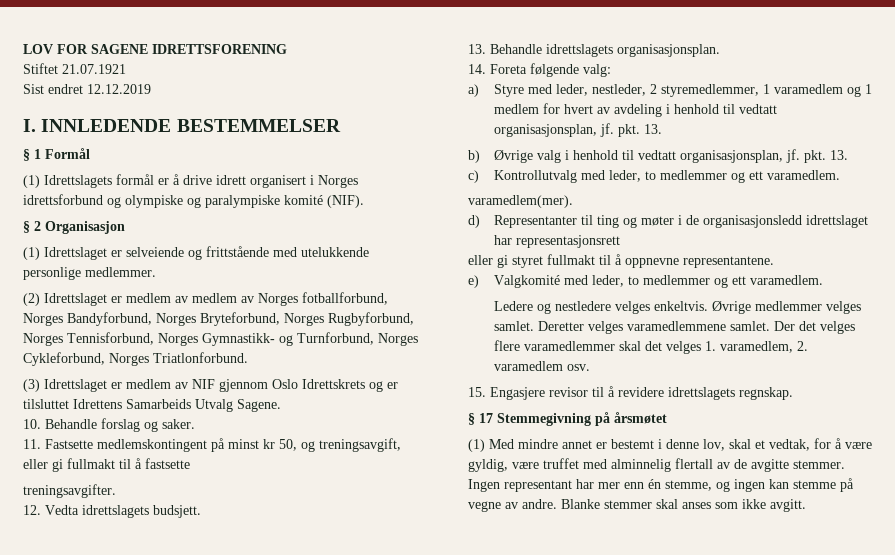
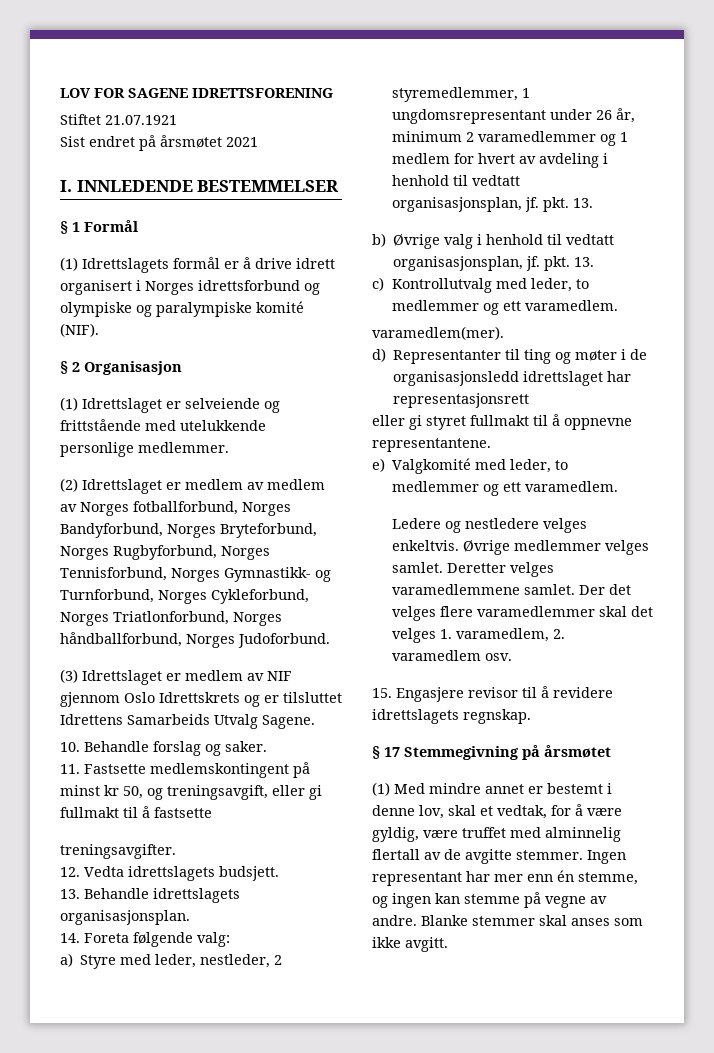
- Sist endret 12.12.2019
+ Sist endret på årsmøtet 2021
- (2) Idrettslaget er medlem av medlem av Norges fotballforbund, Norges Bandyforbund, Norges Bryteforbund, Norges Rugbyforbund, Norges Tennisforbund, Norges Gymnastikk- og Turnforbund, Norges Cykleforbund, Norges Triatlonforbund.
+ (2) Idrettslaget er medlem av medlem av Norges fotballforbund, Norges Bandyforbund, Norges Bryteforbund, Norges Rugbyforbund, Norges Tennisforbund, Norges Gymnastikk- og Turnforbund, Norges Cykleforbund, Norges Triatlonforbund, Norges håndballforbund, Norges Judoforbund.
- a) Styre med leder, nestleder, 2 styremedlemmer, 1 varamedlem og 1 medlem for hvert av avdeling i henhold til vedtatt organisasjonsplan, jf. pkt. 13.
+ a) Styre med leder, nestleder, 2 styremedlemmer, 1 ungdomsrepresentant under 26 år, minimum 2 varamedlemmer og 1 medlem for hvert av avdeling i henhold til vedtatt organisasjonsplan, jf. pkt. 13.

